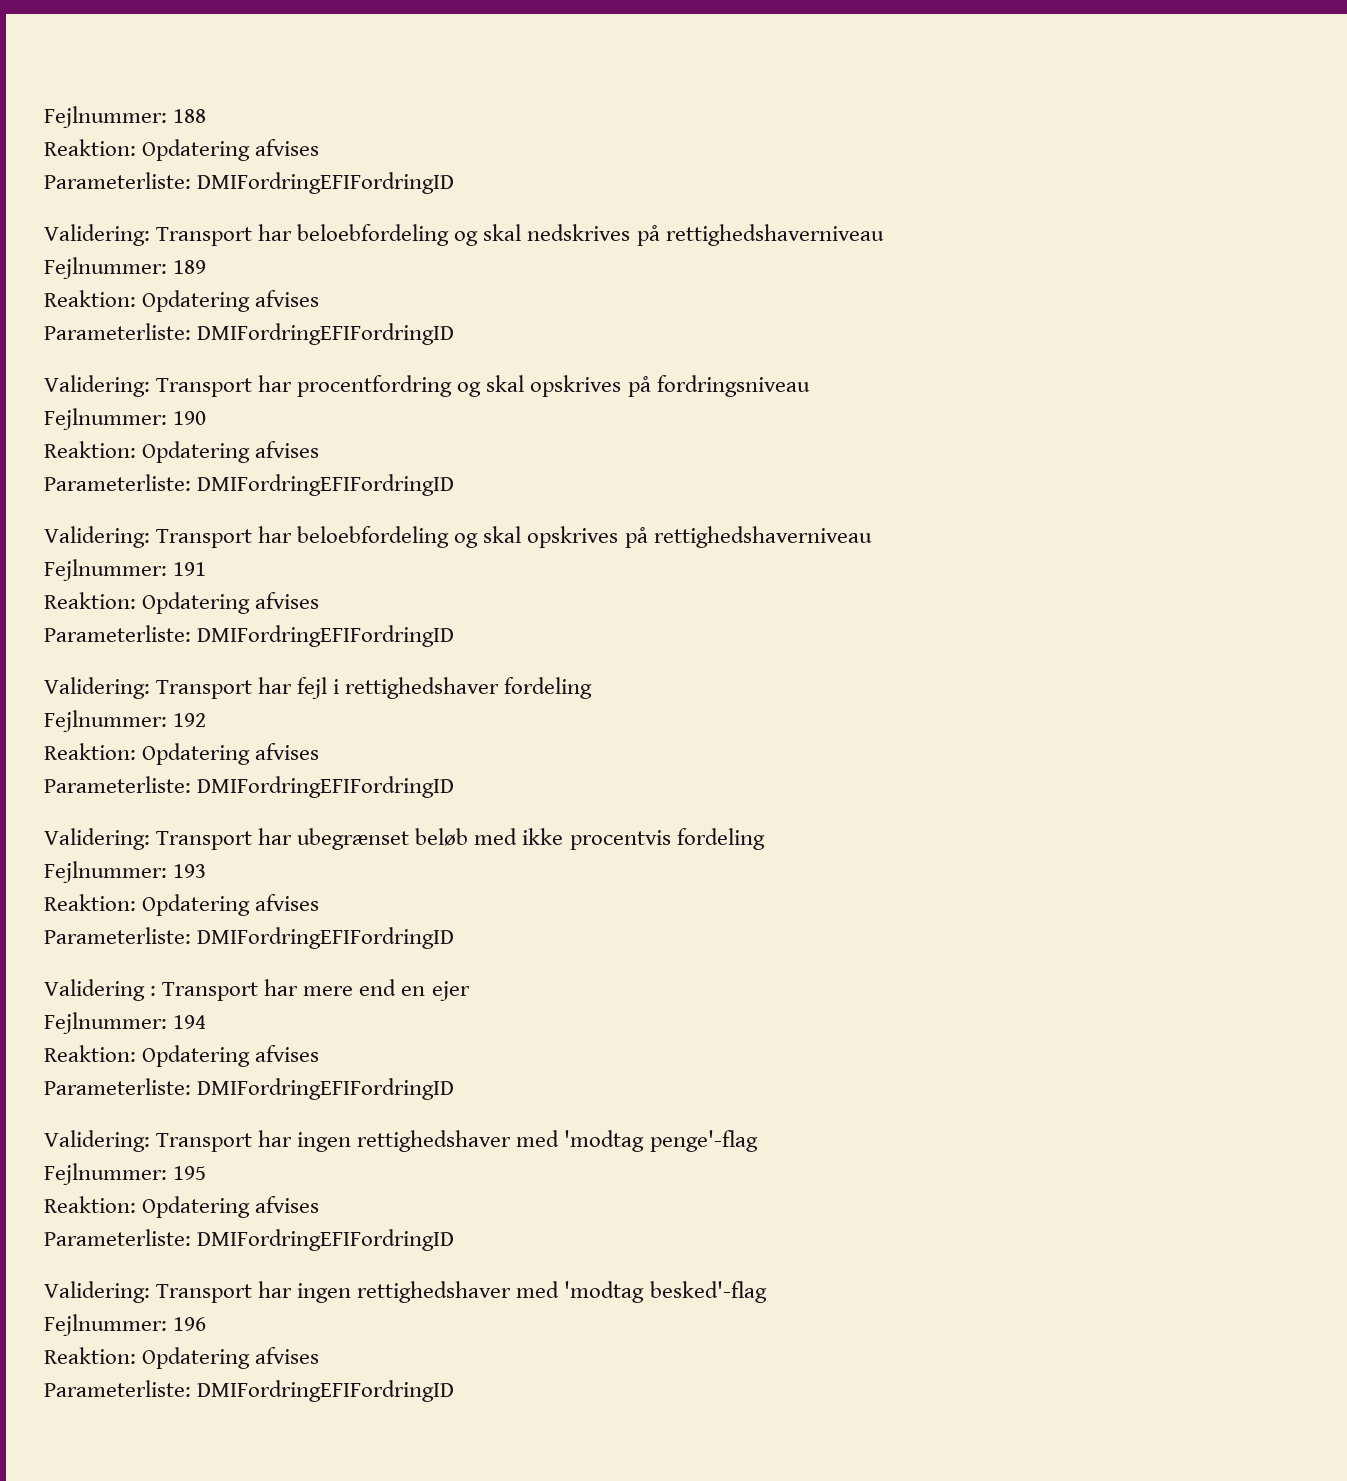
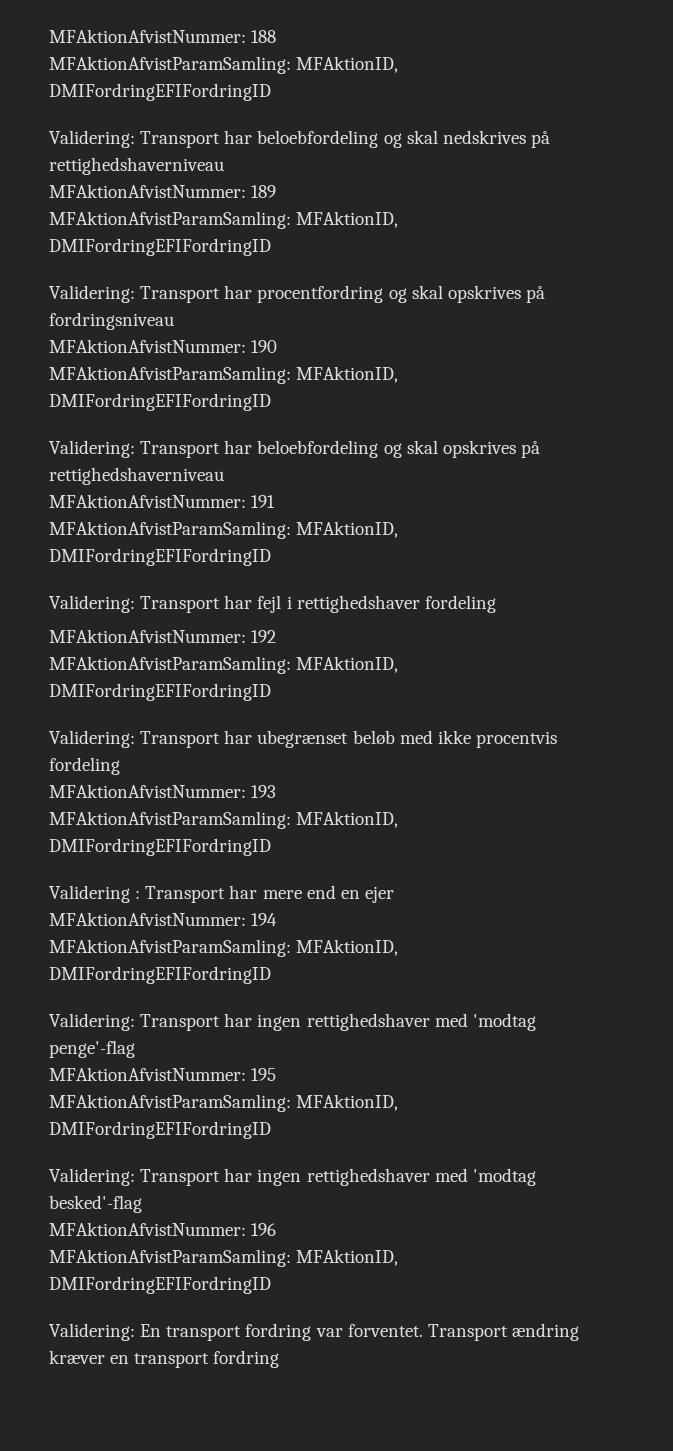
- Fejlnummer: 188
- Reaktion: Opdatering afvises
- Parameterliste: DMIFordringEFIFordringID
+ MFAktionAfvistNummer: 188
+ MFAktionAfvistParamSamling: MFAktionID, DMIFordringEFIFordringID
- Fejlnummer: 189
- Reaktion: Opdatering afvises
- Parameterliste: DMIFordringEFIFordringID
+ MFAktionAfvistNummer: 189
+ MFAktionAfvistParamSamling: MFAktionID, DMIFordringEFIFordringID
- Fejlnummer: 190
- Reaktion: Opdatering afvises
- Parameterliste: DMIFordringEFIFordringID
+ MFAktionAfvistNummer: 190
+ MFAktionAfvistParamSamling: MFAktionID, DMIFordringEFIFordringID
- Fejlnummer: 191
- Reaktion: Opdatering afvises
- Parameterliste: DMIFordringEFIFordringID
+ MFAktionAfvistNummer: 191
+ MFAktionAfvistParamSamling: MFAktionID, DMIFordringEFIFordringID
- Fejlnummer: 192
- Reaktion: Opdatering afvises
- Parameterliste: DMIFordringEFIFordringID
+ MFAktionAfvistNummer: 192
+ MFAktionAfvistParamSamling: MFAktionID, DMIFordringEFIFordringID
- Fejlnummer: 193
- Reaktion: Opdatering afvises
- Parameterliste: DMIFordringEFIFordringID
+ MFAktionAfvistNummer: 193
+ MFAktionAfvistParamSamling: MFAktionID, DMIFordringEFIFordringID
- Fejlnummer: 194
- Reaktion: Opdatering afvises
- Parameterliste: DMIFordringEFIFordringID
+ MFAktionAfvistNummer: 194
+ MFAktionAfvistParamSamling: MFAktionID, DMIFordringEFIFordringID
- Fejlnummer: 195
- Reaktion: Opdatering afvises
- Parameterliste: DMIFordringEFIFordringID
+ MFAktionAfvistNummer: 195
+ MFAktionAfvistParamSamling: MFAktionID, DMIFordringEFIFordringID
- Fejlnummer: 196
- Reaktion: Opdatering afvises
- Parameterliste: DMIFordringEFIFordringID
+ MFAktionAfvistNummer: 196
+ MFAktionAfvistParamSamling: MFAktionID, DMIFordringEFIFordringID
+ Validering: En transport fordring var forventet. Transport ændring kræver en transport fordring

